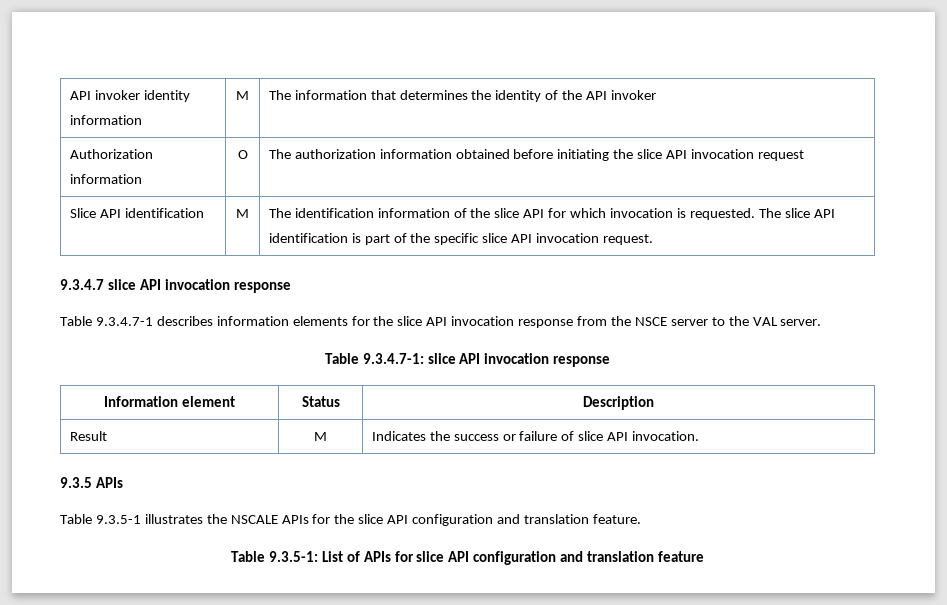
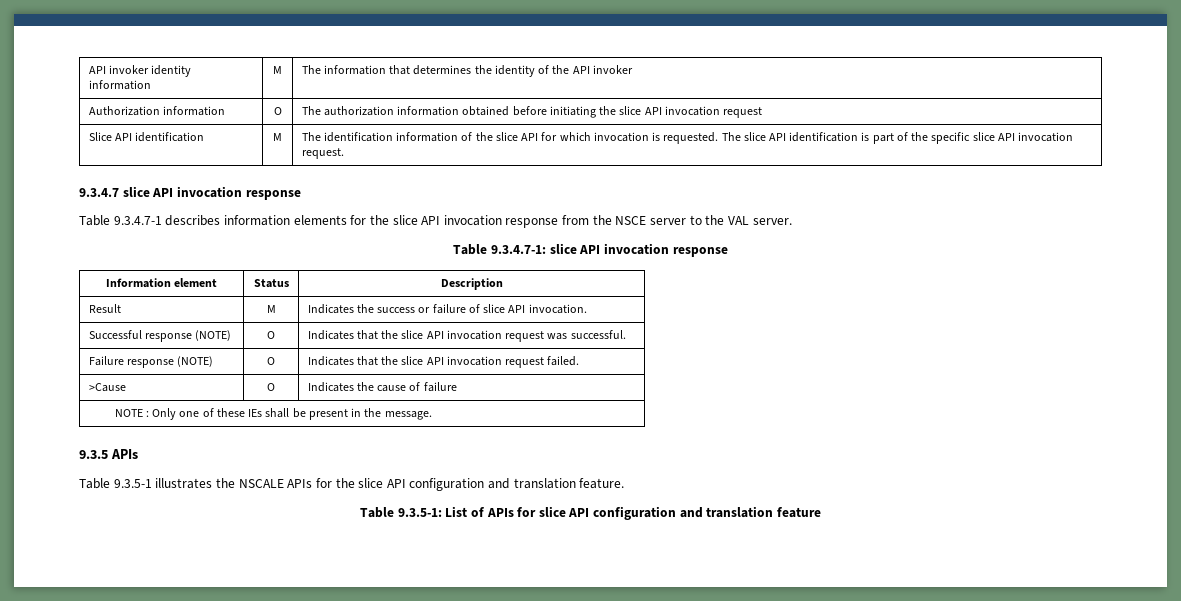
+ Successful response (NOTE) | O | Indicates that the slice API invocation request was successful.
+ Failure response (NOTE) | O | Indicates that the slice API invocation request failed.
+ >Cause | O | Indicates the cause of failure
+ NOTE : Only one of these IEs shall be present in the message.

